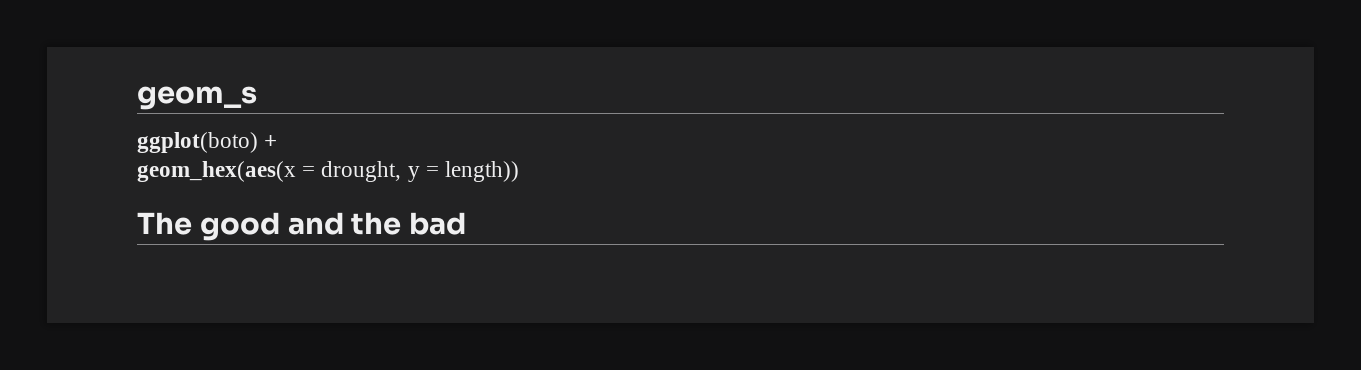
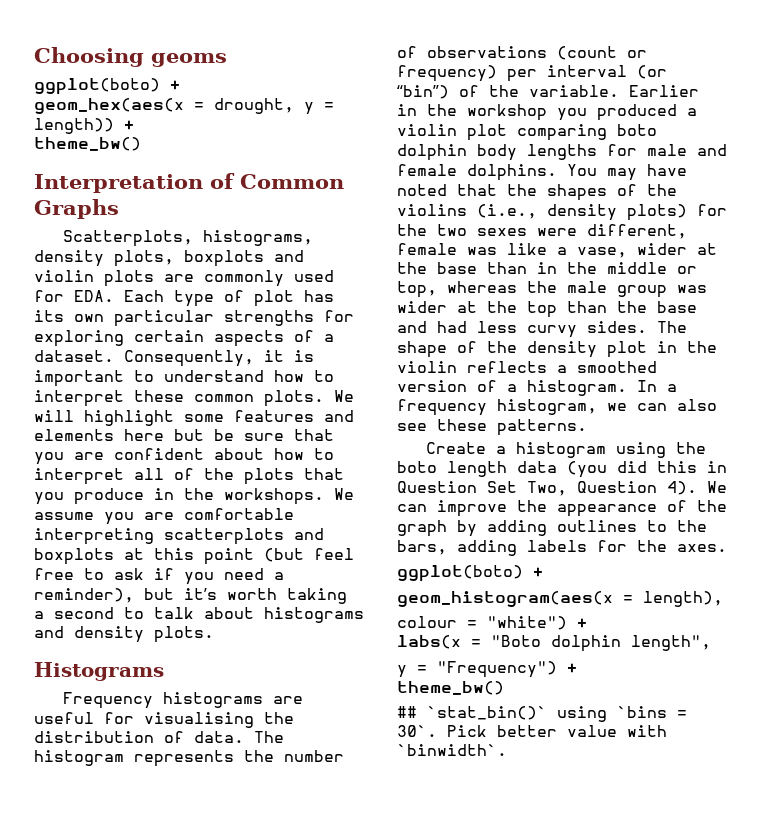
- geom_s
+ Choosing geoms
- geom_hex(aes(x = drought, y = length))
- The good and the bad
+ geom_hex(aes(x = drought, y = length)) +
+ theme_bw()
+ Interpretation of Common Graphs
+ Scatterplots, histograms, density plots, boxplots and violin plots are commonly used for EDA. Each type of plot has its own particular strengths for exploring certain aspects of a dataset. Consequently, it is important to understand how to interpret these common plots. We will highlight some features and elements here but be sure that you are confident about how to interpret all of the plots that you produce in the workshops. We assume you are comfortable interpreting scatterplots and boxplots at this point (but feel free to ask if you need a reminder), but it’s worth taking a second to talk about histograms and density plots.
+ Histograms
+ Frequency histograms are useful for visualising the distribution of data. The histogram represents the number of observations (count or frequency) per interval (or “bin”) of the variable. Earlier in the workshop you produced a violin plot comparing boto dolphin body lengths for male and female dolphins. You may have noted that the shapes of the violins (i.e., density plots) for the two sexes were different, female was like a vase, wider at the base than in the middle or top, whereas the male group was wider at the top than the base and had less curvy sides. The shape of the density plot in the violin reflects a smoothed version of a histogram. In a frequency histogram, we can also see these patterns.
+ Create a histogram using the boto length data (you did this in Question Set Two, Question 4). We can improve the appearance of the graph by adding outlines to the bars, adding labels for the axes.
+ ggplot(boto) +
+ geom_histogram(aes(x = length),
+ colour = "white") +
+ labs(x = "Boto dolphin length",
+ y = "Frequency") +
+ theme_bw()
+ ## `stat_bin()` using `bins = 30`. Pick better value with `binwidth`.

